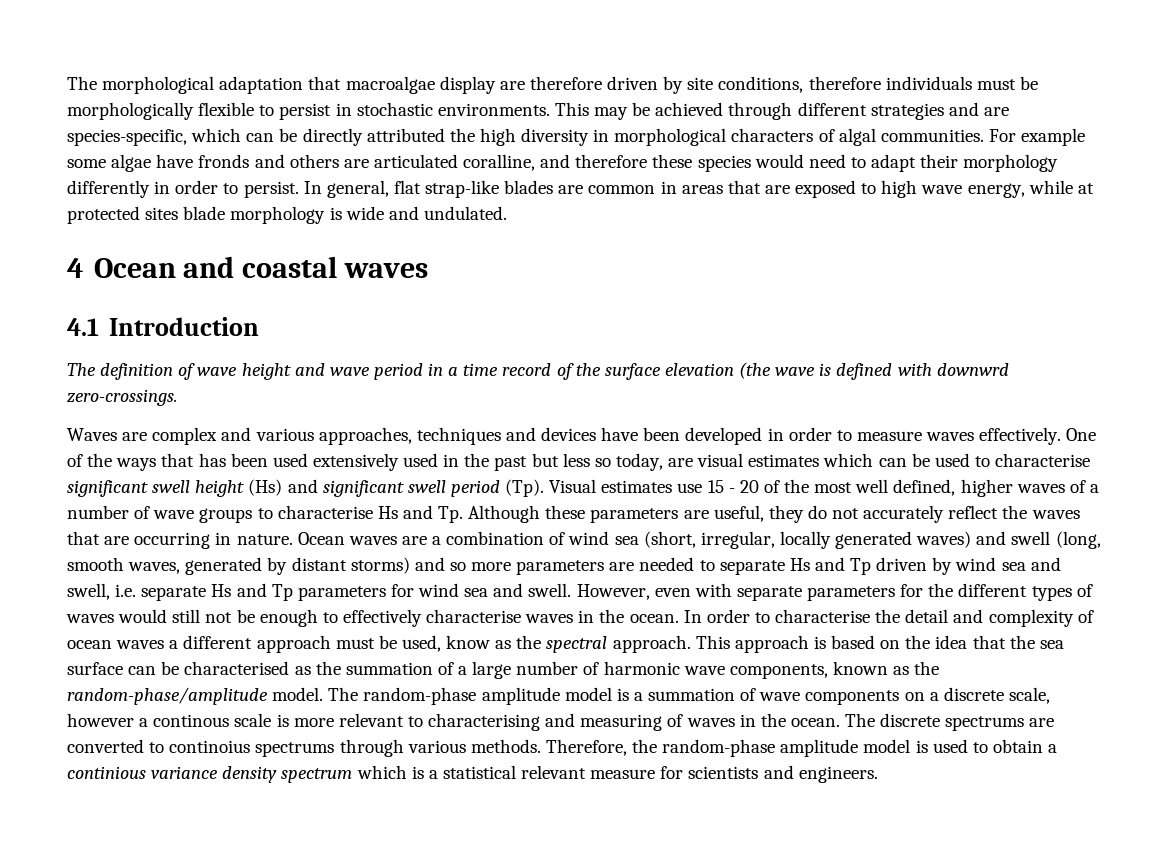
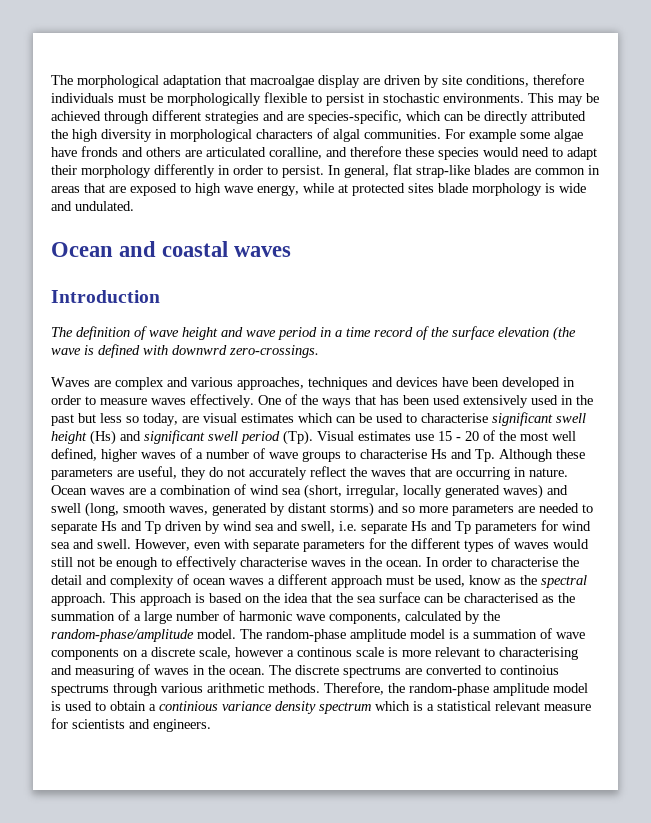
- The morphological adaptation that macroalgae display are therefore driven by site conditions, therefore individuals must be morphologically flexible to persist in stochastic environments.
+ The morphological adaptation that macroalgae display are driven by site conditions, therefore individuals must be morphologically flexible to persist in stochastic environments.
- 4 Ocean and coastal waves
+ Ocean and coastal waves
- 4.1 Introduction
+ Introduction
- This approach is based on the idea that the sea surface can be characterised as the summation of a large number of harmonic wave components, known as the random-phase/amplitude model.
+ This approach is based on the idea that the sea surface can be characterised as the summation of a large number of harmonic wave components, calculated by the random-phase/amplitude model.
- The discrete spectrums are converted to continoius spectrums through various methods.
+ The discrete spectrums are converted to continoius spectrums through various arithmetic methods.

